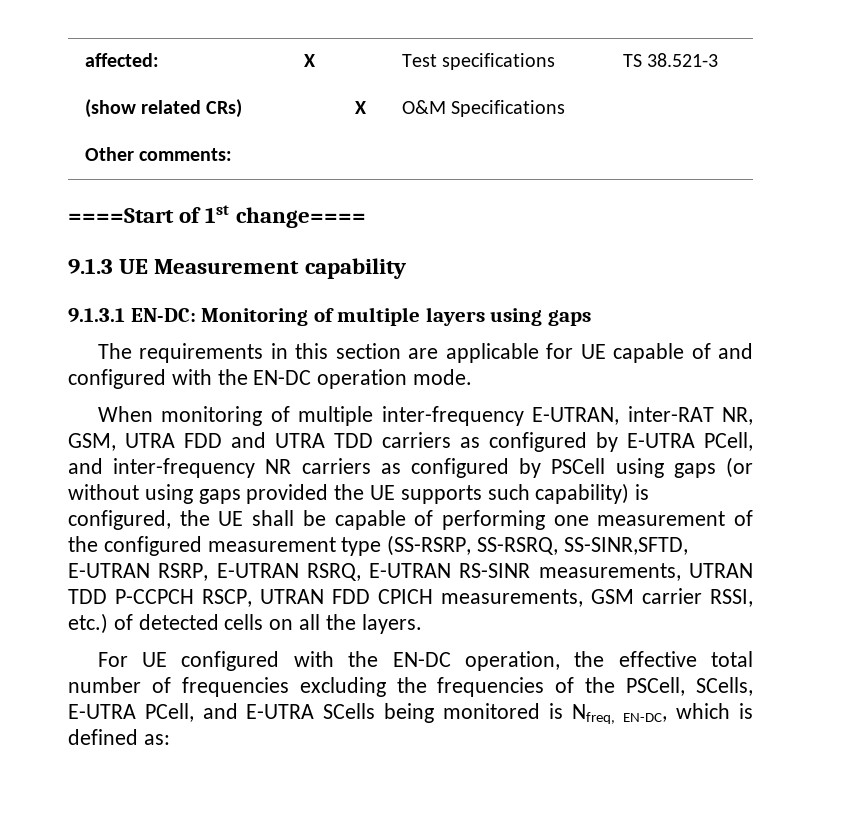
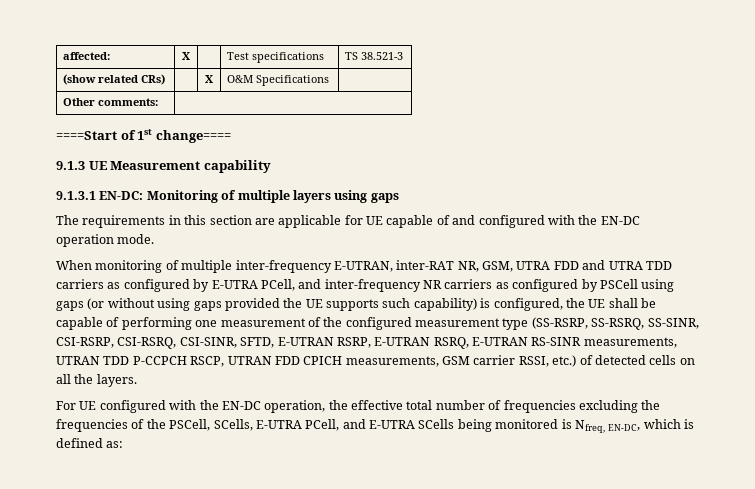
- When monitoring of multiple inter-frequency E-UTRAN, inter-RAT NR, GSM, UTRA FDD and UTRA TDD carriers as configured by E-UTRA PCell, and inter-frequency NR carriers as configured by PSCell using gaps (or without using gaps provided the UE supports such capability) is configured, the UE shall be capable of performing one measurement of the configured measurement type (SS-RSRP, SS-RSRQ, SS-SINR,SFTD, E-UTRAN RSRP, E-UTRAN RSRQ, E-UTRAN RS-SINR measurements, UTRAN TDD P-CCPCH RSCP, UTRAN FDD CPICH measurements, GSM carrier RSSI, etc.) of detected cells on all the layers.
+ When monitoring of multiple inter-frequency E-UTRAN, inter-RAT NR, GSM, UTRA FDD and UTRA TDD carriers as configured by E-UTRA PCell, and inter-frequency NR carriers as configured by PSCell using gaps (or without using gaps provided the UE supports such capability) is configured, the UE shall be capable of performing one measurement of the configured measurement type (SS-RSRP, SS-RSRQ, SS-SINR, CSI-RSRP, CSI-RSRQ, CSI-SINR, SFTD, E-UTRAN RSRP, E-UTRAN RSRQ, E-UTRAN RS-SINR measurements, UTRAN TDD P-CCPCH RSCP, UTRAN FDD CPICH measurements, GSM carrier RSSI, etc.) of detected cells on all the layers.

